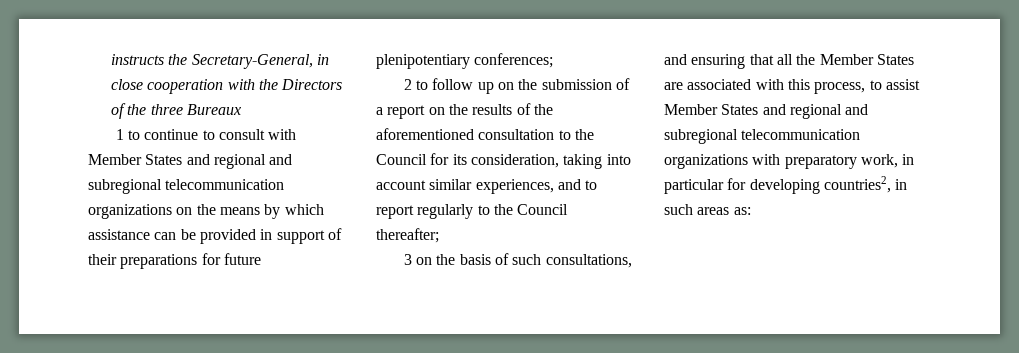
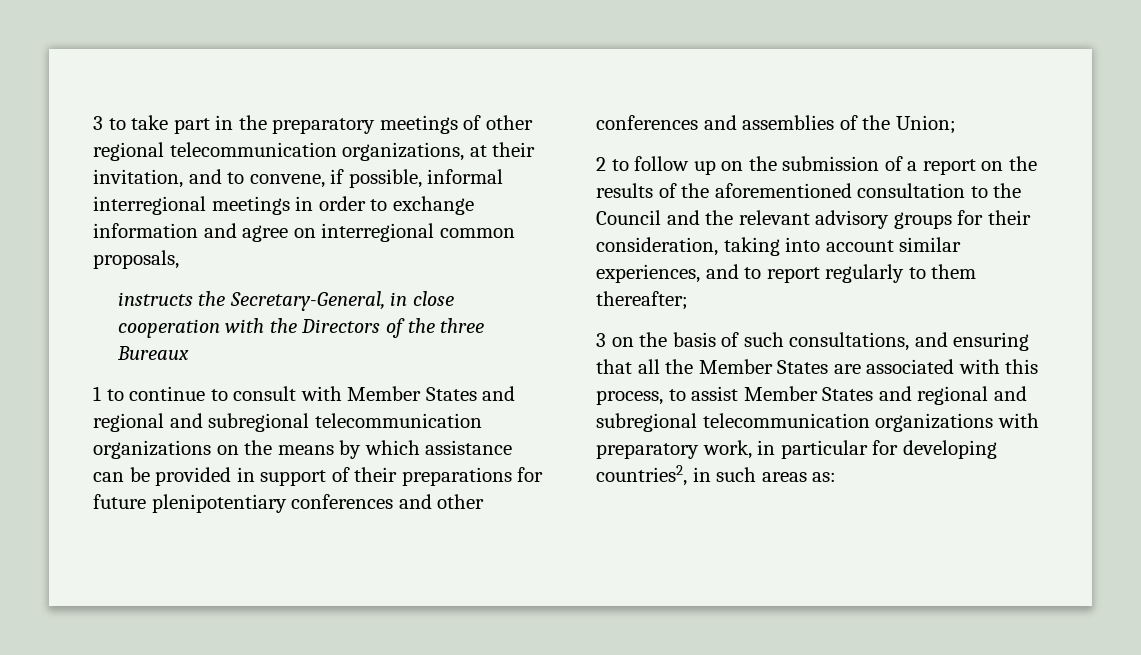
+ 3 to take part in the preparatory meetings of other regional telecommunication organizations, at their invitation, and to convene, if possible, informal interregional meetings in order to exchange information and agree on interregional common proposals,
- 1 to continue to consult with Member States and regional and subregional telecommunication organizations on the means by which assistance can be provided in support of their preparations for future plenipotentiary conferences;
+ 1 to continue to consult with Member States and regional and subregional telecommunication organizations on the means by which assistance can be provided in support of their preparations for future plenipotentiary conferences and other conferences and assemblies of the Union;
- 2 to follow up on the submission of a report on the results of the aforementioned consultation to the Council for its consideration, taking into account similar experiences, and to report regularly to the Council thereafter;
+ 2 to follow up on the submission of a report on the results of the aforementioned consultation to the Council and the relevant advisory groups for their consideration, taking into account similar experiences, and to report regularly to them thereafter;

